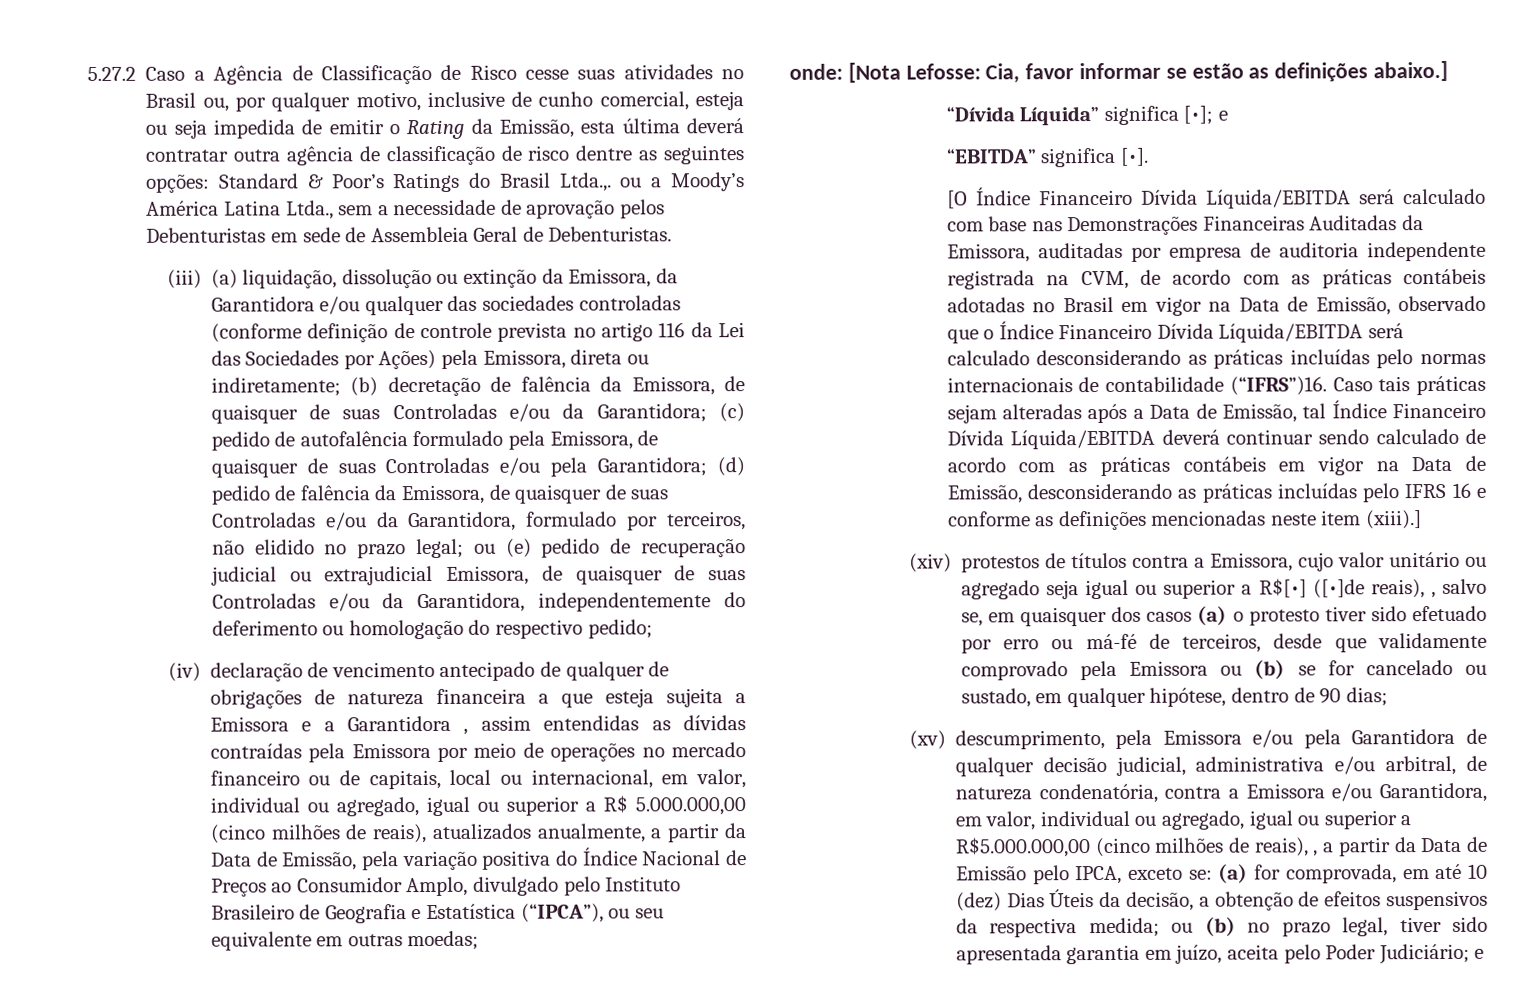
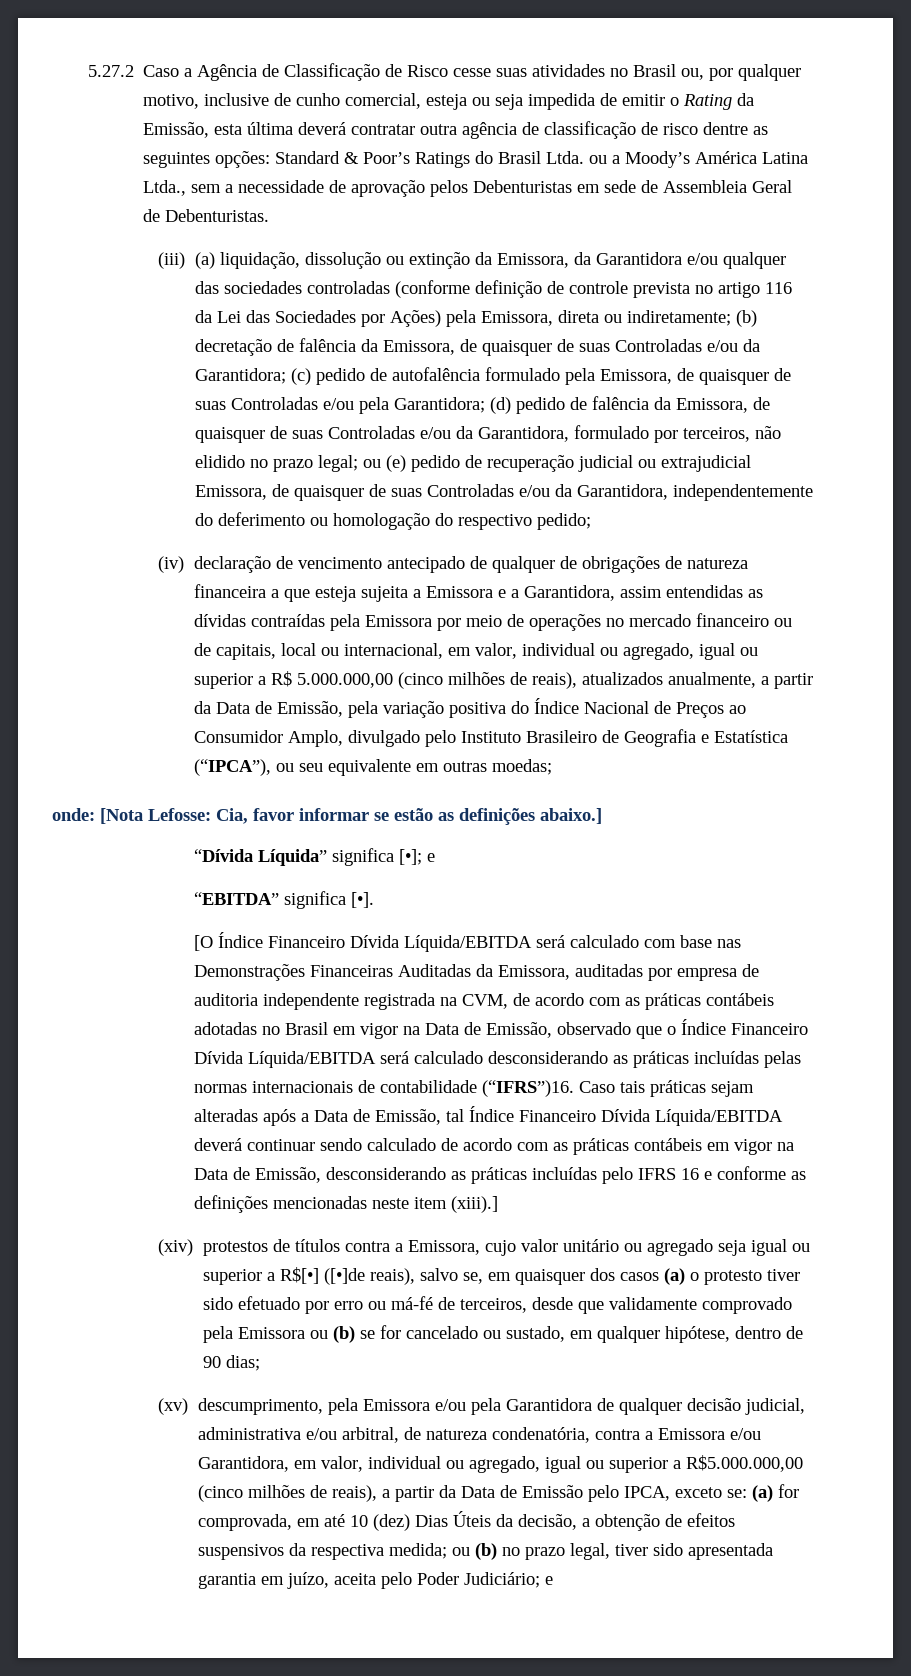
- Standard & Poor’s Ratings do Brasil Ltda.,. ou a Moody’s América Latina Ltda., sem a necessidade de aprovação pelos Debenturistas em sede de Assembleia Geral de Debenturistas.
+ Standard & Poor’s Ratings do Brasil Ltda. ou a Moody’s América Latina Ltda., sem a necessidade de aprovação pelos Debenturistas em sede de Assembleia Geral de Debenturistas.
- (iv) declaração de vencimento antecipado de qualquer de obrigações de natureza financeira a que esteja sujeita a Emissora e a Garantidora , assim entendidas as dívidas contraídas pela Emissora por meio de operações no mercado financeiro ou de capitais, local ou internacional, em valor, individual ou agregado, igual ou superior a R$ 5.000.000,00 (cinco milhões de reais), atualizados anualmente, a partir da Data de Emissão, pela variação positiva do Índice Nacional de Preços ao Consumidor Amplo, divulgado pelo Instituto Brasileiro de Geografia e Estatística (“IPCA”), ou seu equivalente em outras moedas;
+ (iv) declaração de vencimento antecipado de qualquer de obrigações de natureza financeira a que esteja sujeita a Emissora e a Garantidora, assim entendidas as dívidas contraídas pela Emissora por meio de operações no mercado financeiro ou de capitais, local ou internacional, em valor, individual ou agregado, igual ou superior a R$ 5.000.000,00 (cinco milhões de reais), atualizados anualmente, a partir da Data de Emissão, pela variação positiva do Índice Nacional de Preços ao Consumidor Amplo, divulgado pelo Instituto Brasileiro de Geografia e Estatística (“IPCA”), ou seu equivalente em outras moedas;
- [O Índice Financeiro Dívida Líquida/EBITDA será calculado com base nas Demonstrações Financeiras Auditadas da Emissora, auditadas por empresa de auditoria independente registrada na CVM, de acordo com as práticas contábeis adotadas no Brasil em vigor na Data de Emissão, observado que o Índice Financeiro Dívida Líquida/EBITDA será calculado desconsiderando as práticas incluídas pelo normas internacionais de contabilidade (“IFRS”)16.
+ [O Índice Financeiro Dívida Líquida/EBITDA será calculado com base nas Demonstrações Financeiras Auditadas da Emissora, auditadas por empresa de auditoria independente registrada na CVM, de acordo com as práticas contábeis adotadas no Brasil em vigor na Data de Emissão, observado que o Índice Financeiro Dívida Líquida/EBITDA será calculado desconsiderando as práticas incluídas pelas normas internacionais de contabilidade (“IFRS”)16.
- (xiv) protestos de títulos contra a Emissora, cujo valor unitário ou agregado seja igual ou superior a R$[•] ([•]de reais), , salvo se, em quaisquer dos casos (a) o protesto tiver sido efetuado por erro ou má-fé de terceiros, desde que validamente comprovado pela Emissora ou (b) se for cancelado ou sustado, em qualquer hipótese, dentro de 90 dias;
+ (xiv) protestos de títulos contra a Emissora, cujo valor unitário ou agregado seja igual ou superior a R$[•] ([•]de reais), salvo se, em quaisquer dos casos (a) o protesto tiver sido efetuado por erro ou má-fé de terceiros, desde que validamente comprovado pela Emissora ou (b) se for cancelado ou sustado, em qualquer hipótese, dentro de 90 dias;
- (xv) descumprimento, pela Emissora e/ou pela Garantidora de qualquer decisão judicial, administrativa e/ou arbitral, de natureza condenatória, contra a Emissora e/ou Garantidora, em valor, individual ou agregado, igual ou superior a R$5.000.000,00 (cinco milhões de reais), , a partir da Data de Emissão pelo IPCA, exceto se:
+ (xv) descumprimento, pela Emissora e/ou pela Garantidora de qualquer decisão judicial, administrativa e/ou arbitral, de natureza condenatória, contra a Emissora e/ou Garantidora, em valor, individual ou agregado, igual ou superior a R$5.000.000,00 (cinco milhões de reais), a partir da Data de Emissão pelo IPCA, exceto se:

